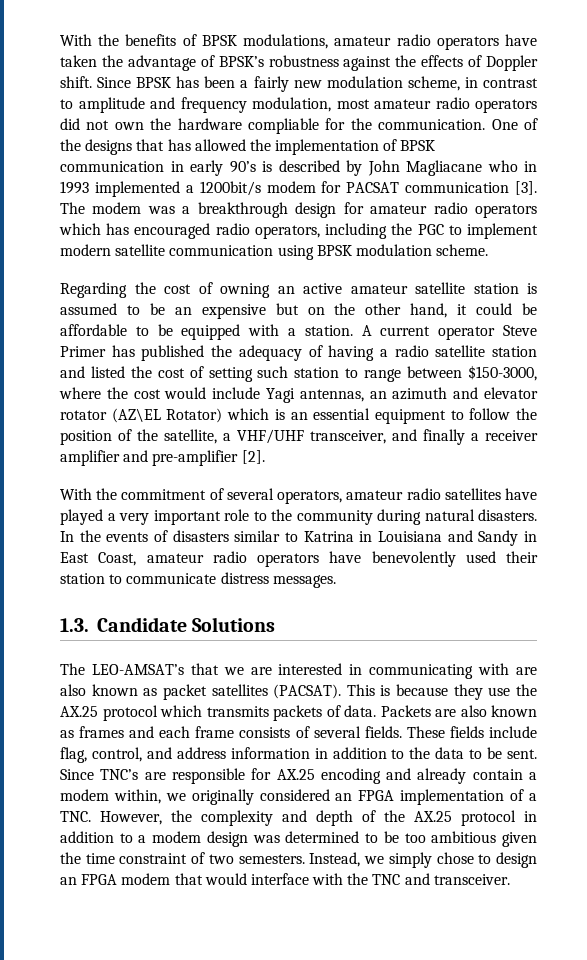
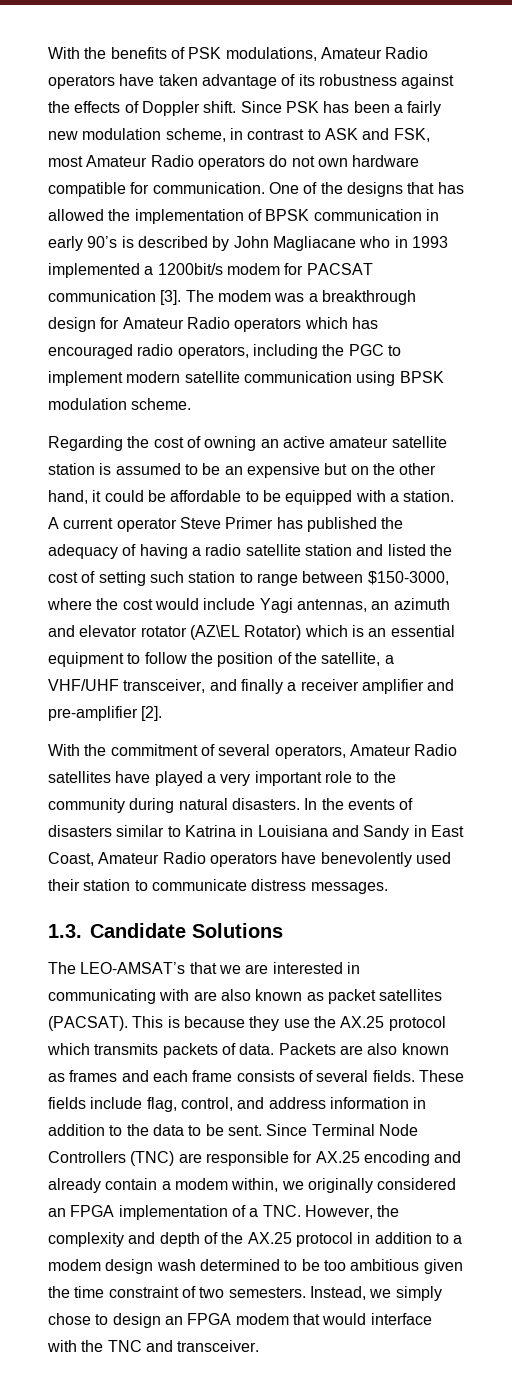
- With the benefits of BPSK modulations, amateur radio operators have taken the advantage of BPSK’s robustness against the effects of Doppler shift.
+ With the benefits of PSK modulations, Amateur Radio operators have taken advantage of its robustness against the effects of Doppler shift.
- Since BPSK has been a fairly new modulation scheme, in contrast to amplitude and frequency modulation, most amateur radio operators did not own the hardware compliable for the communication.
+ Since PSK has been a fairly new modulation scheme, in contrast to ASK and FSK, most Amateur Radio operators do not own hardware compatible for communication.
- The modem was a breakthrough design for amateur radio operators which has encouraged radio operators, including the PGC to implement modern satellite communication using BPSK modulation scheme.
+ The modem was a breakthrough design for Amateur Radio operators which has encouraged radio operators, including the PGC to implement modern satellite communication using BPSK modulation scheme.
- With the commitment of several operators, amateur radio satellites have played a very important role to the community during natural disasters.
+ With the commitment of several operators, Amateur Radio satellites have played a very important role to the community during natural disasters.
- In the events of disasters similar to Katrina in Louisiana and Sandy in East Coast, amateur radio operators have benevolently used their station to communicate distress messages.
+ In the events of disasters similar to Katrina in Louisiana and Sandy in East Coast, Amateur Radio operators have benevolently used their station to communicate distress messages.
- Since TNC’s are responsible for AX.25 encoding and already contain a modem within, we originally considered an FPGA implementation of a TNC. However, the complexity and depth of the AX.25 protocol in addition to a modem design was determined to be too ambitious given the time constraint of two semesters.
+ Since Terminal Node Controllers (TNC) are responsible for AX.25 encoding and already contain a modem within, we originally considered an FPGA implementation of a TNC. However, the complexity and depth of the AX.25 protocol in addition to a modem design wash determined to be too ambitious given the time constraint of two semesters.

